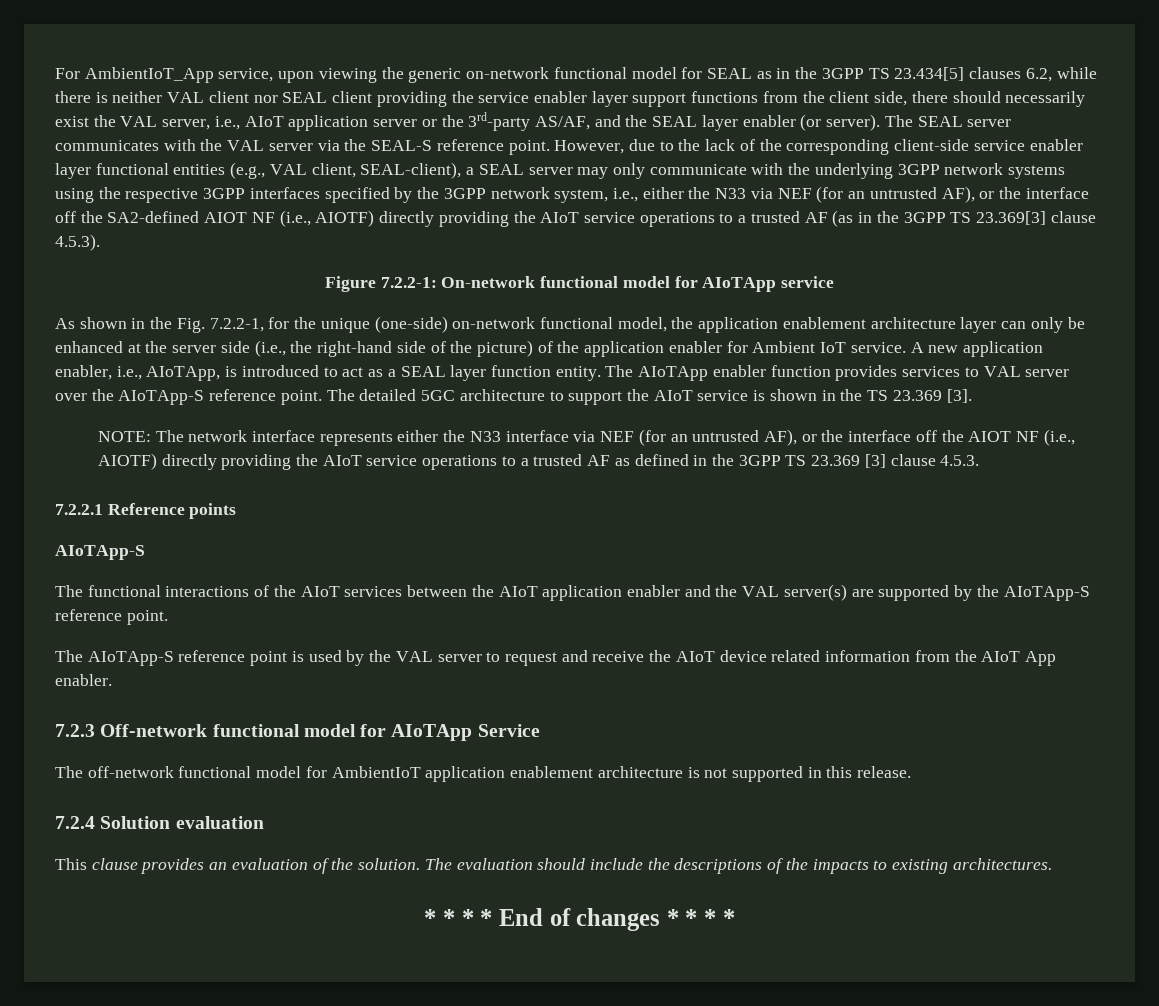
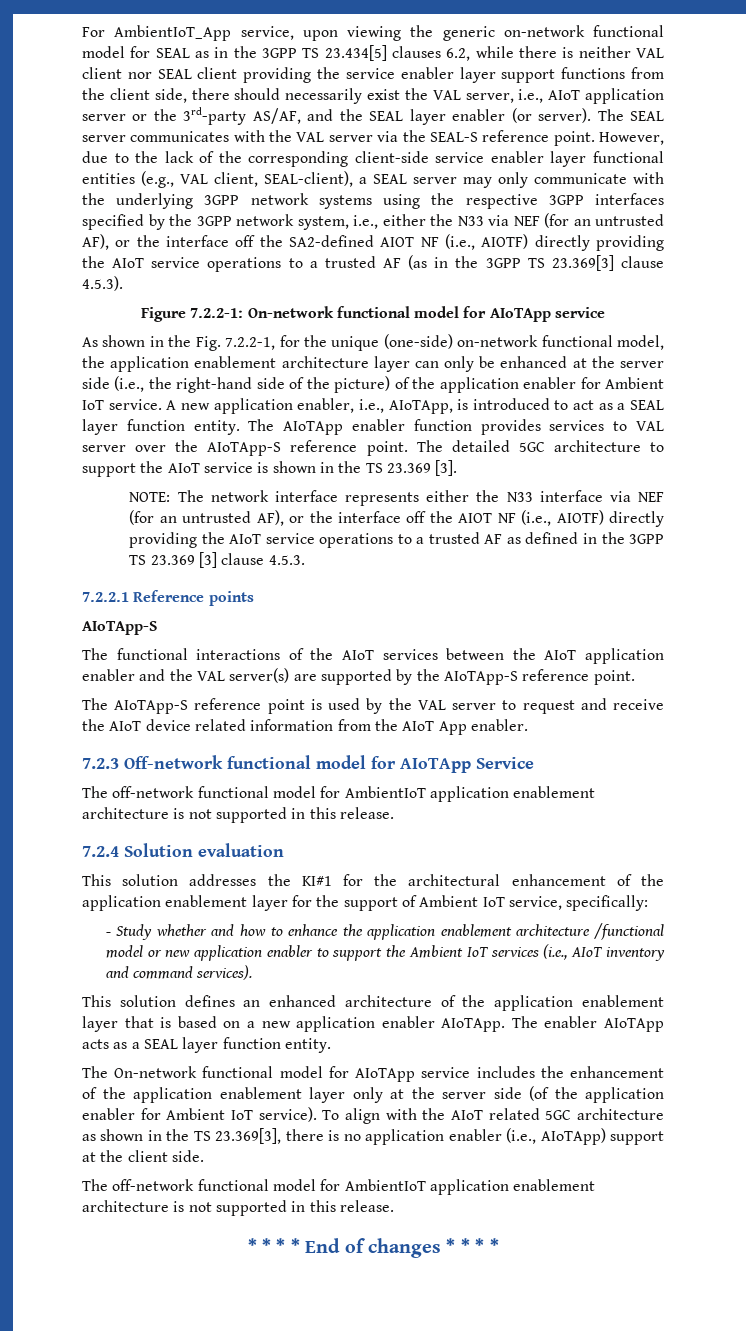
- This clause provides an evaluation of the solution. The evaluation should include the descriptions of the impacts to existing architectures.
+ This solution addresses the KI#1 for the architectural enhancement of the application enablement layer for the support of Ambient IoT service, specifically:
+ - Study whether and how to enhance the application enablement architecture /functional model or new application enabler to support the Ambient IoT services (i.e., AIoT inventory and command services).
+ This solution defines an enhanced architecture of the application enablement layer that is based on a new application enabler AIoTApp. The enabler AIoTApp acts as a SEAL layer function entity.
+ The On-network functional model for AIoTApp service includes the enhancement of the application enablement layer only at the server side (of the application enabler for Ambient IoT service). To align with the AIoT related 5GC architecture as shown in the TS 23.369[3], there is no application enabler (i.e., AIoTApp) support at the client side.
+ The off-network functional model for AmbientIoT application enablement architecture is not supported in this release.

